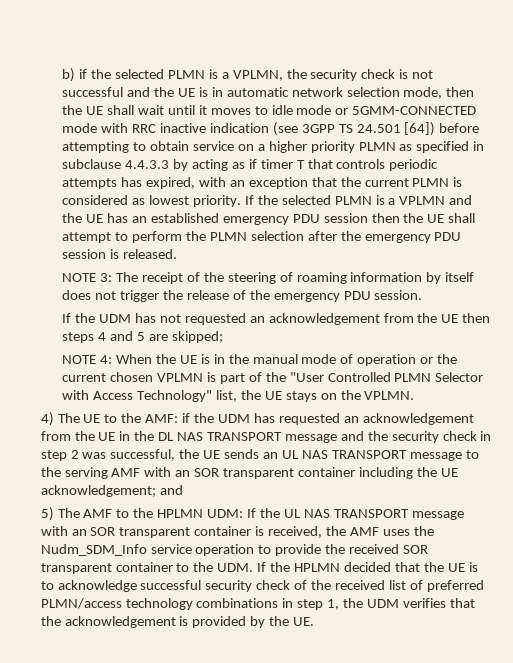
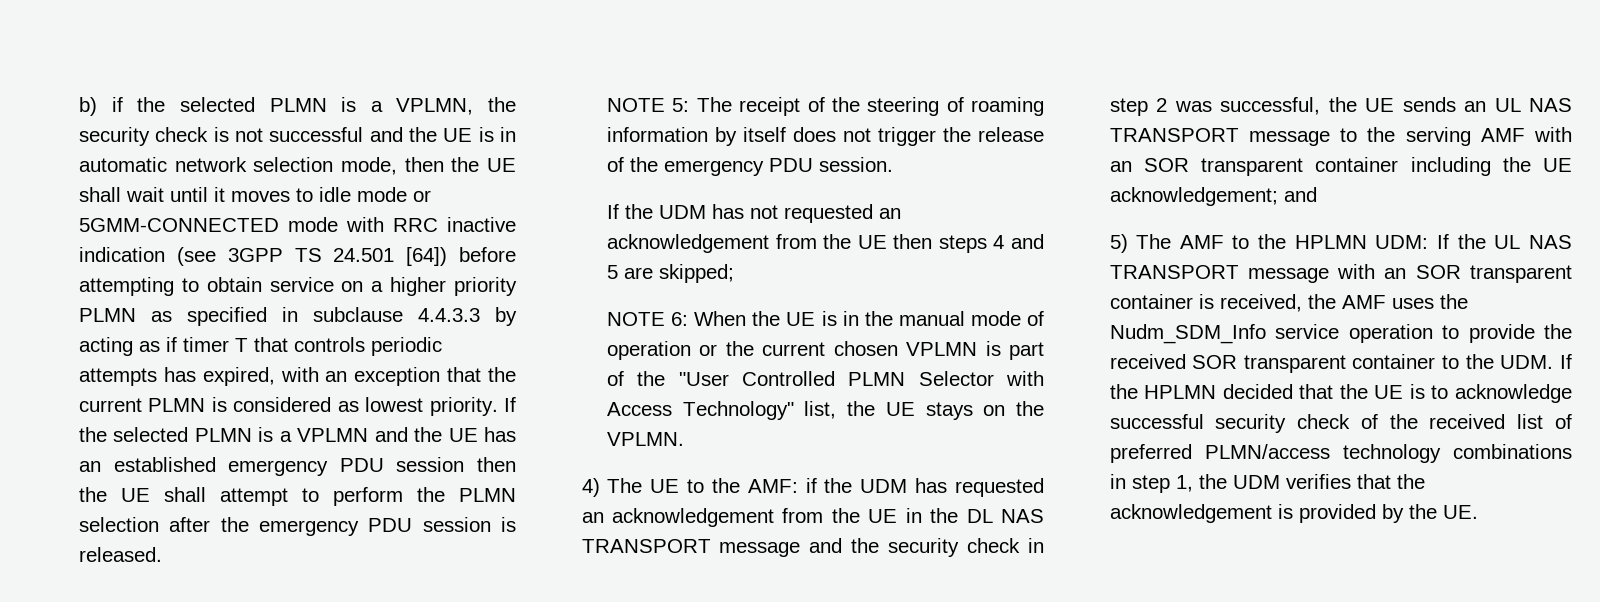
- NOTE 3: The receipt of the steering of roaming information by itself does not trigger the release of the emergency PDU session.
+ NOTE 5: The receipt of the steering of roaming information by itself does not trigger the release of the emergency PDU session.
- NOTE 4: When the UE is in the manual mode of operation or the current chosen VPLMN is part of the "User Controlled PLMN Selector with Access Technology" list, the UE stays on the VPLMN.
+ NOTE 6: When the UE is in the manual mode of operation or the current chosen VPLMN is part of the "User Controlled PLMN Selector with Access Technology" list, the UE stays on the VPLMN.

